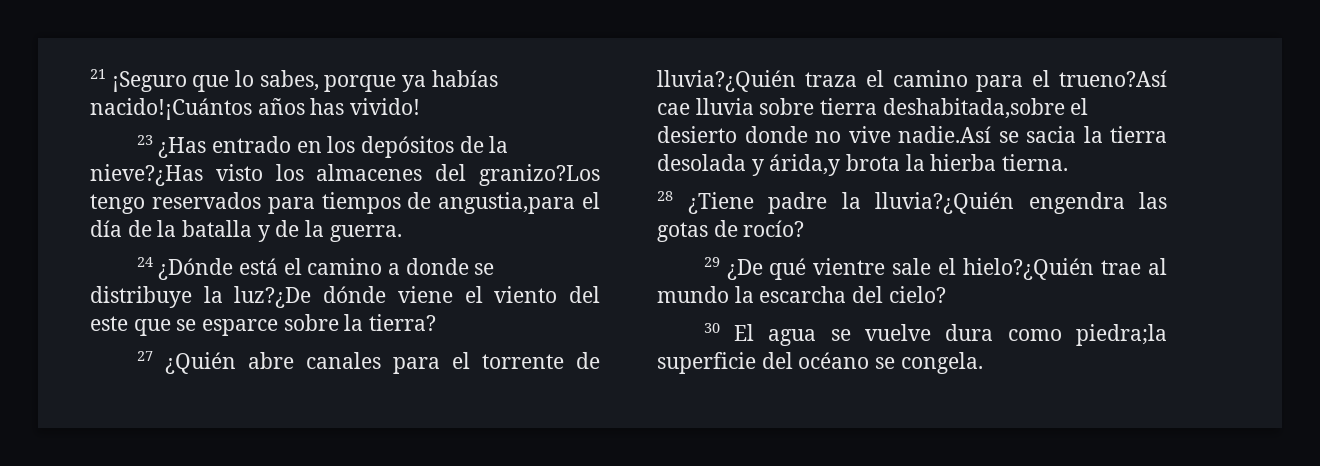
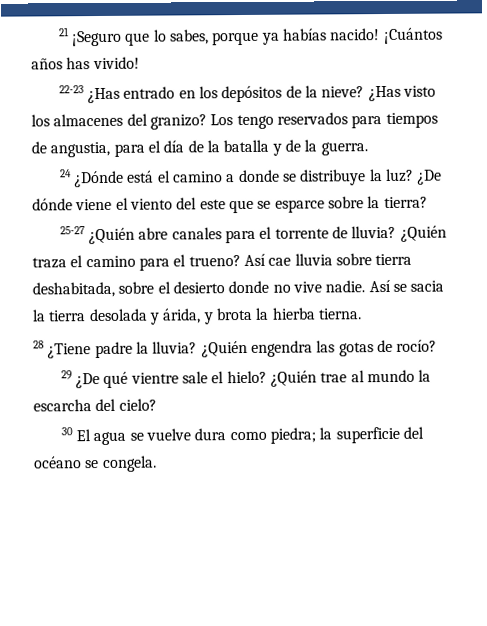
- 21 ¡Seguro que lo sabes, porque ya habías nacido!¡Cuántos años has vivido!
+ 21 ¡Seguro que lo sabes, porque ya habías nacido! ¡Cuántos años has vivido!
- 23 ¿Has entrado en los depósitos de la nieve?¿Has visto los almacenes del granizo?Los tengo reservados para tiempos de angustia,para el día de la batalla y de la guerra.
+ 22-23 ¿Has entrado en los depósitos de la nieve? ¿Has visto los almacenes del granizo? Los tengo reservados para tiempos de angustia, para el día de la batalla y de la guerra.
- 24 ¿Dónde está el camino a donde se distribuye la luz?¿De dónde viene el viento del este que se esparce sobre la tierra?
+ 24 ¿Dónde está el camino a donde se distribuye la luz? ¿De dónde viene el viento del este que se esparce sobre la tierra?
- 27 ¿Quién abre canales para el torrente de lluvia?¿Quién traza el camino para el trueno?Así cae lluvia sobre tierra deshabitada,sobre el desierto donde no vive nadie.Así se sacia la tierra desolada y árida,y brota la hierba tierna.
+ 25-27 ¿Quién abre canales para el torrente de lluvia? ¿Quién traza el camino para el trueno? Así cae lluvia sobre tierra deshabitada, sobre el desierto donde no vive nadie. Así se sacia la tierra desolada y árida, y brota la hierba tierna.
- 28 ¿Tiene padre la lluvia?¿Quién engendra las gotas de rocío?
+ 28 ¿Tiene padre la lluvia? ¿Quién engendra las gotas de rocío?
- 29 ¿De qué vientre sale el hielo?¿Quién trae al mundo la escarcha del cielo?
+ 29 ¿De qué vientre sale el hielo? ¿Quién trae al mundo la escarcha del cielo?
- 30 El agua se vuelve dura como piedra;la superficie del océano se congela.
+ 30 El agua se vuelve dura como piedra; la superficie del océano se congela.

